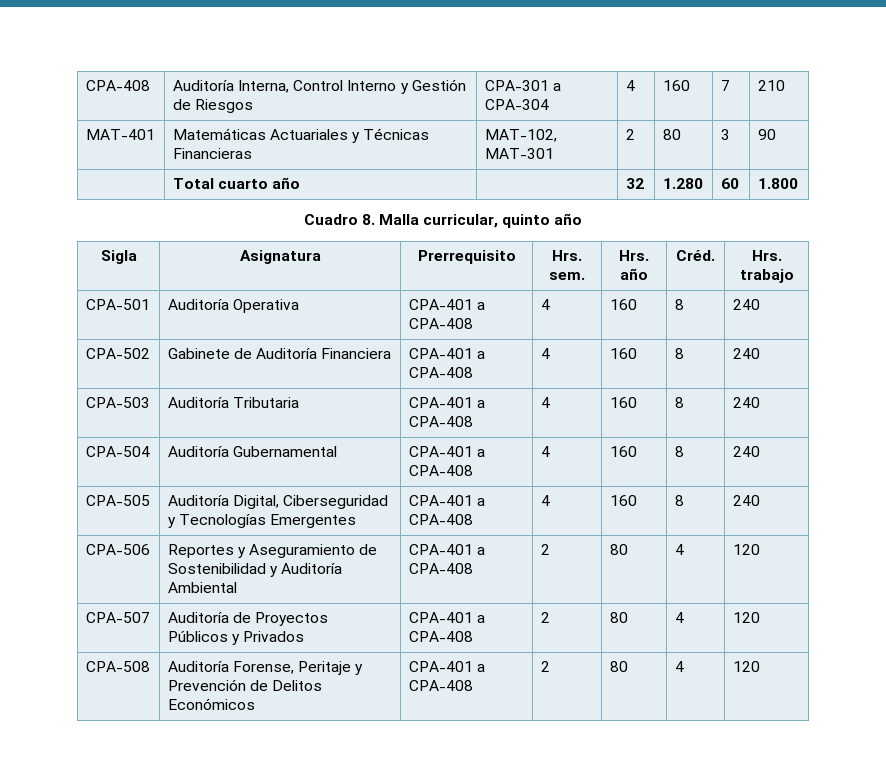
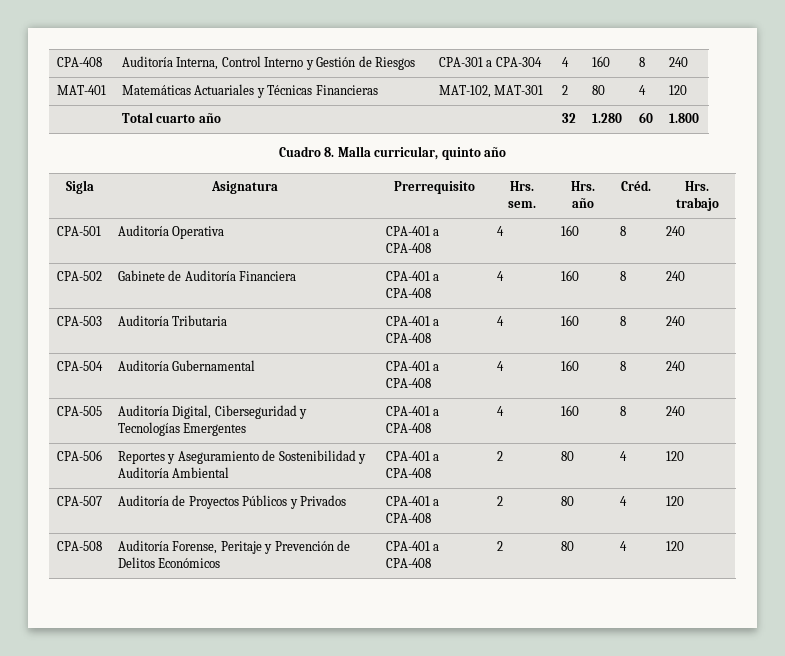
- CPA-408 | Auditoría Interna, Control Interno y Gestión de Riesgos | CPA-301 a CPA-304 | 4 | 160 | 7 | 210
+ CPA-408 | Auditoría Interna, Control Interno y Gestión de Riesgos | CPA-301 a CPA-304 | 4 | 160 | 8 | 240
- MAT-401 | Matemáticas Actuariales y Técnicas Financieras | MAT-102, MAT-301 | 2 | 80 | 3 | 90
+ MAT-401 | Matemáticas Actuariales y Técnicas Financieras | MAT-102, MAT-301 | 2 | 80 | 4 | 120

